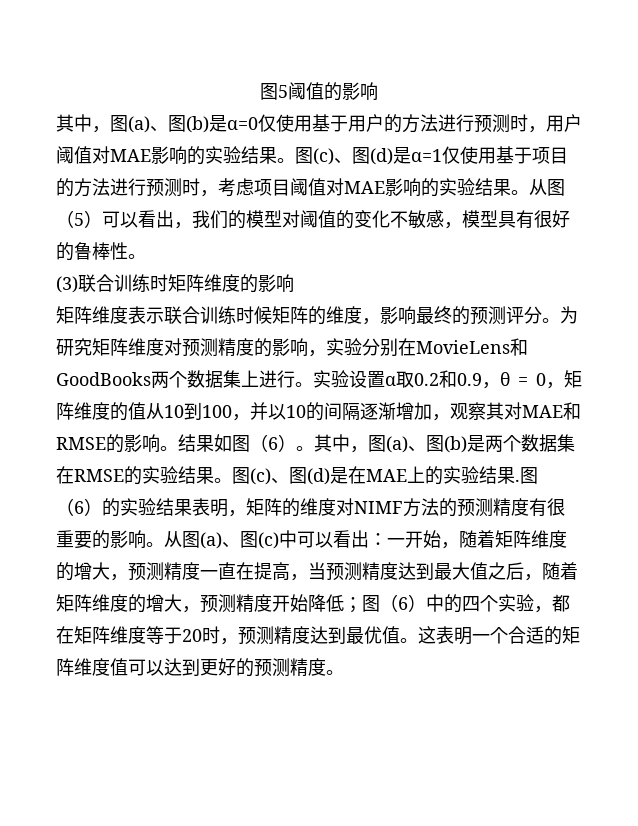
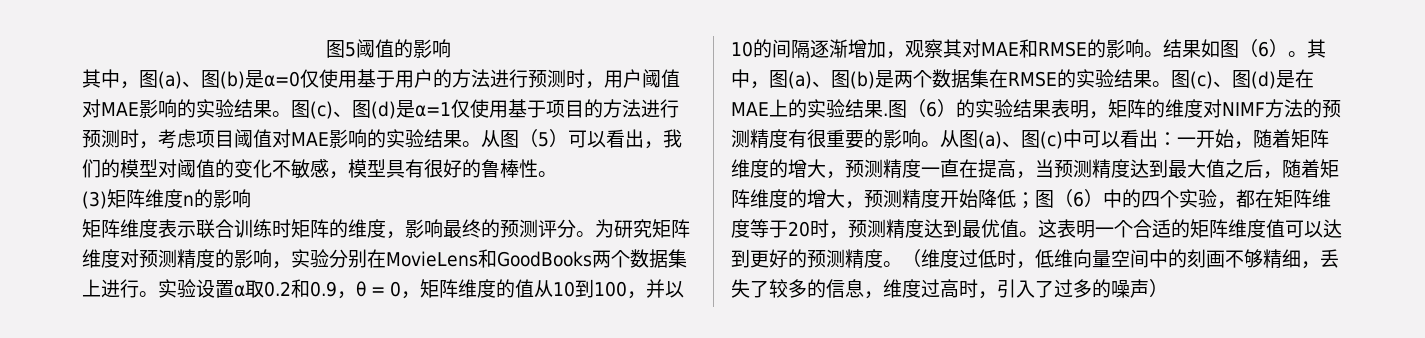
- (3)联合训练时矩阵维度的影响
+ (3)矩阵维度n的影响
- 矩阵维度表示联合训练时候矩阵的维度，影响最终的预测评分。
+ 矩阵维度表示联合训练时矩阵的维度，影响最终的预测评分。
+ （维度过低时，低维向量空间中的刻画不够精细，丢失了较多的信息，维度过高时，引入了过多的噪声）

